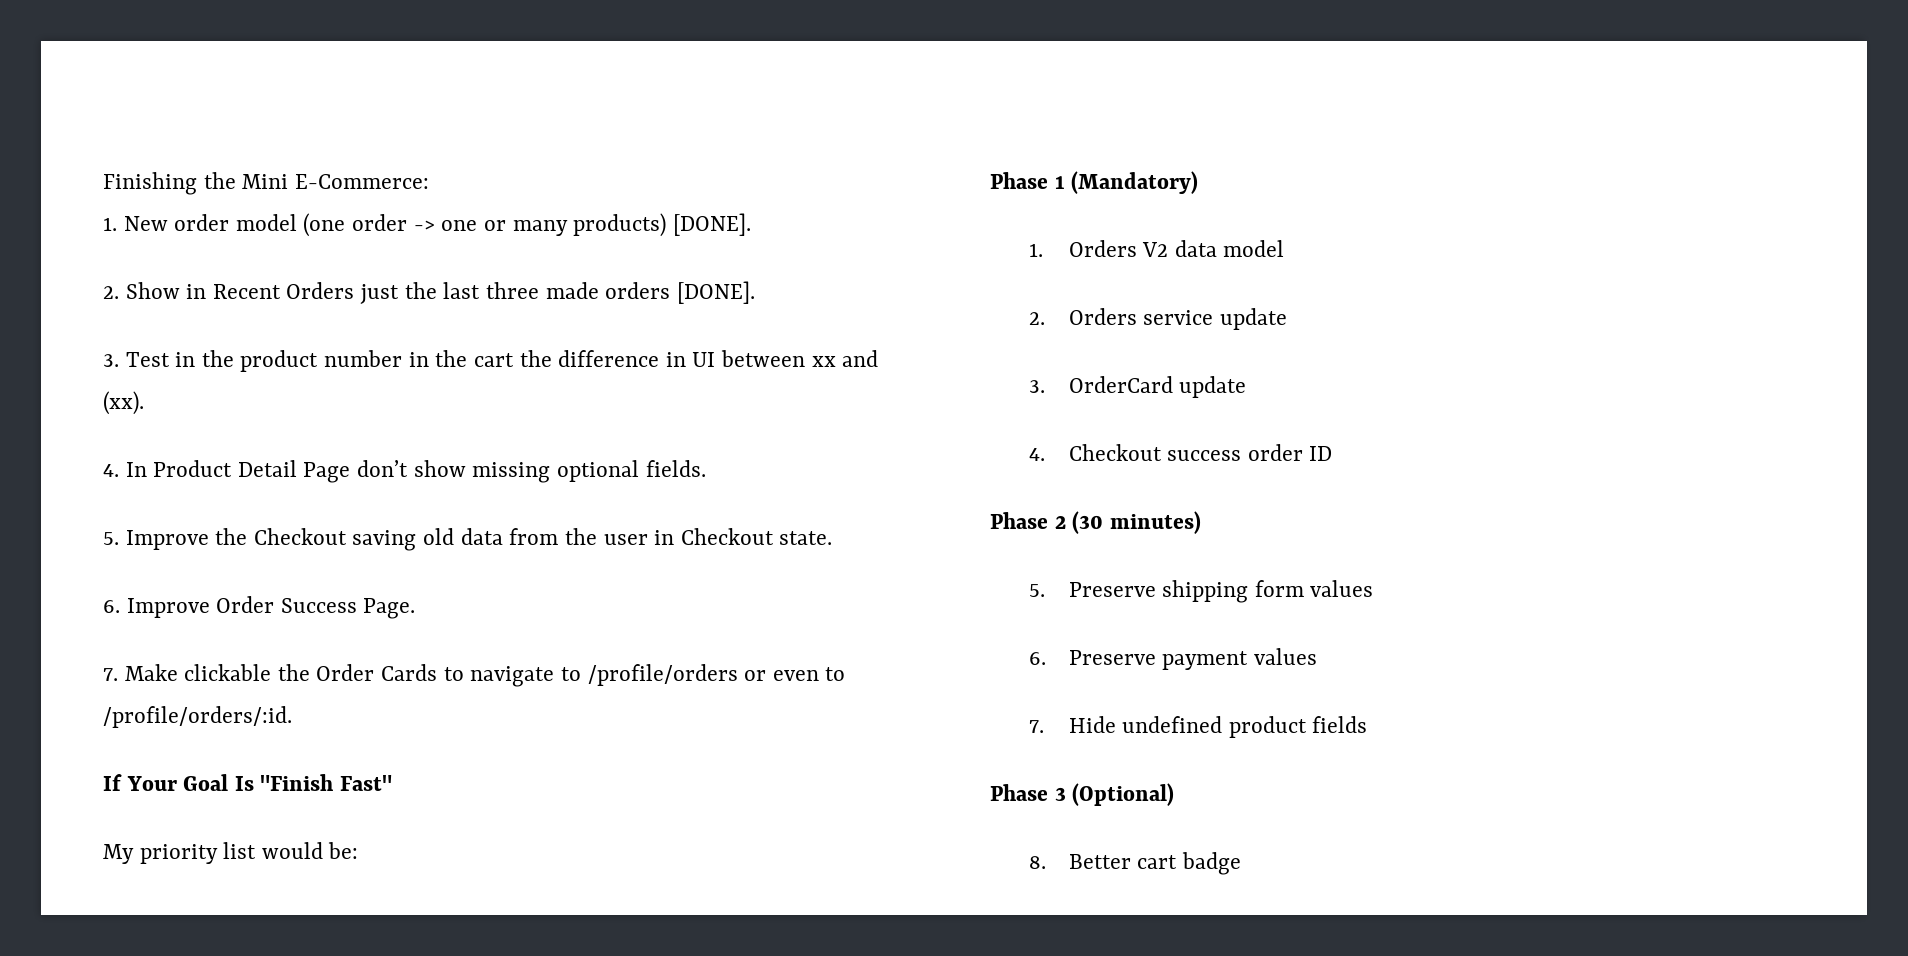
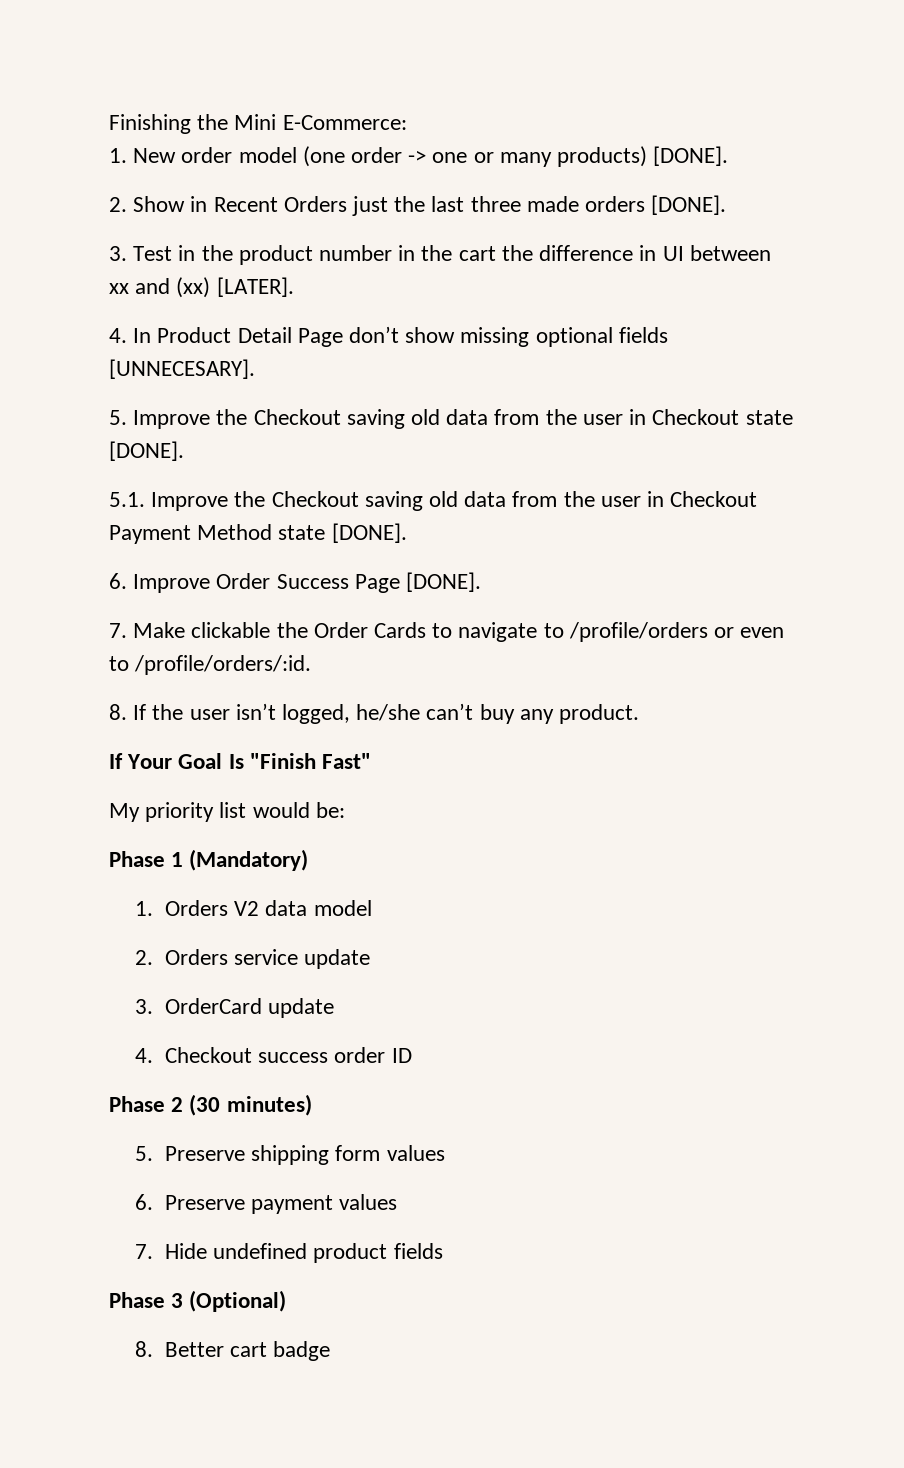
- 3. Test in the product number in the cart the difference in UI between xx and (xx).
+ 3. Test in the product number in the cart the difference in UI between xx and (xx) [LATER].
- 4. In Product Detail Page don’t show missing optional fields.
+ 4. In Product Detail Page don’t show missing optional fields [UNNECESARY].
- 5. Improve the Checkout saving old data from the user in Checkout state.
+ 5. Improve the Checkout saving old data from the user in Checkout state [DONE].
+ 5.1. Improve the Checkout saving old data from the user in Checkout Payment Method state [DONE].
- 6. Improve Order Success Page.
+ 6. Improve Order Success Page [DONE].
+ 8. If the user isn’t logged, he/she can’t buy any product.

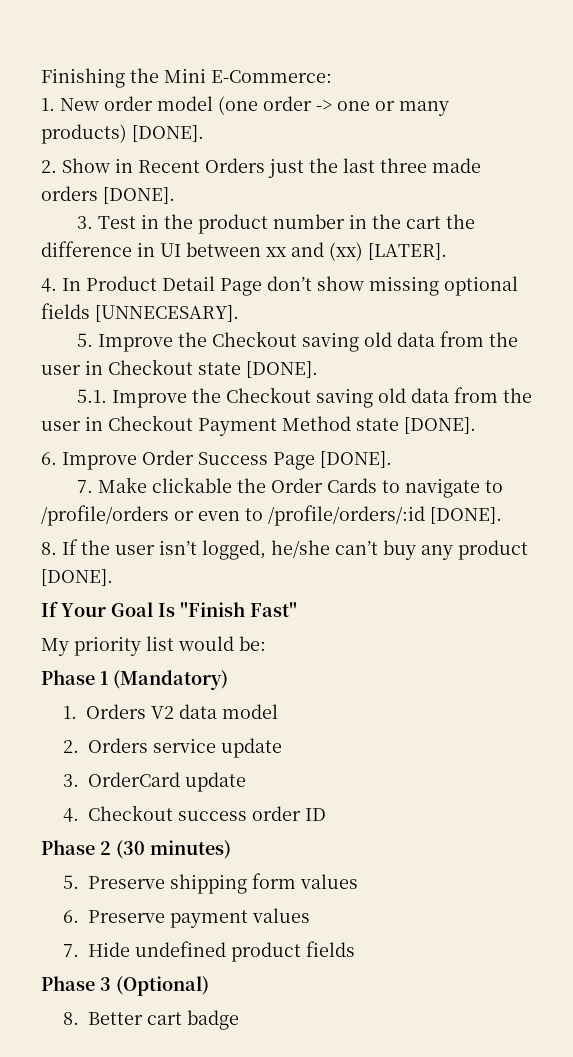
- 7. Make clickable the Order Cards to navigate to /profile/orders or even to /profile/orders/:id.
+ 7. Make clickable the Order Cards to navigate to /profile/orders or even to /profile/orders/:id [DONE].
- 8. If the user isn’t logged, he/she can’t buy any product.
+ 8. If the user isn’t logged, he/she can’t buy any product [DONE].

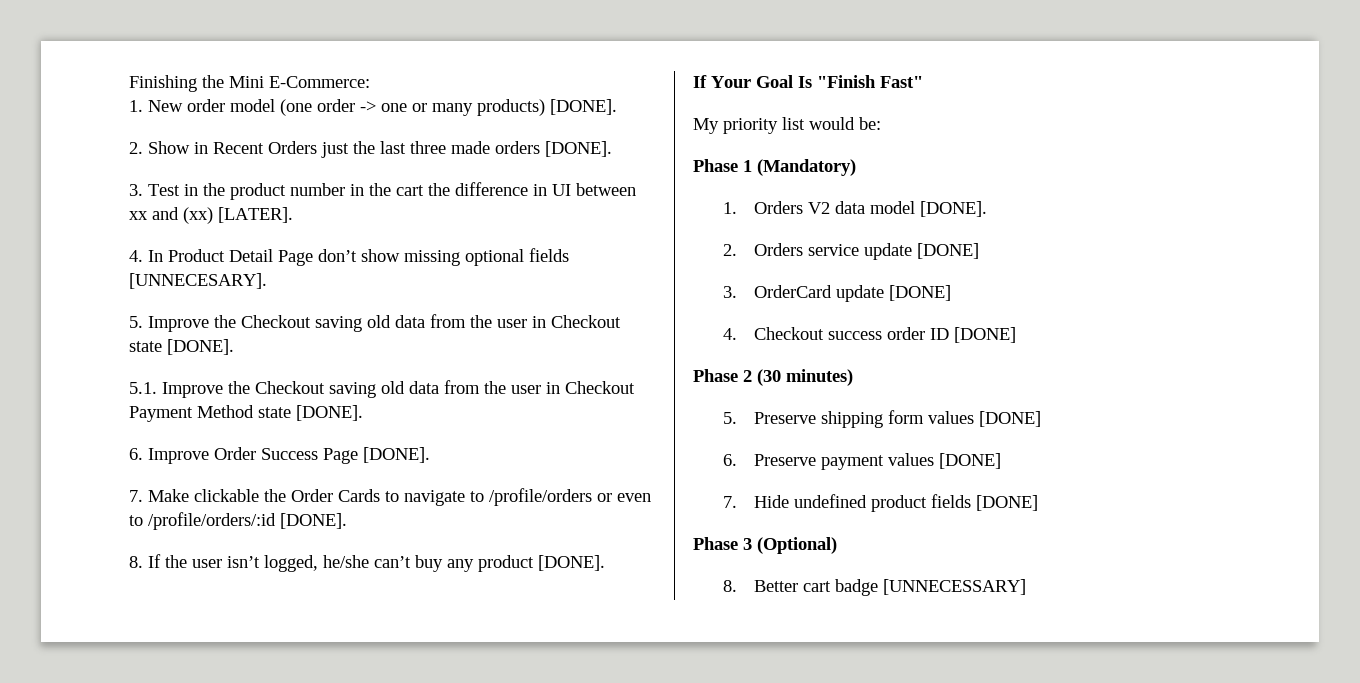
- 1. Orders V2 data model
+ 1. Orders V2 data model [DONE].
- 2. Orders service update
+ 2. Orders service update [DONE]
- 3. OrderCard update
+ 3. OrderCard update [DONE]
- 4. Checkout success order ID
+ 4. Checkout success order ID [DONE]
- 5. Preserve shipping form values
+ 5. Preserve shipping form values [DONE]
- 6. Preserve payment values
+ 6. Preserve payment values [DONE]
- 7. Hide undefined product fields
+ 7. Hide undefined product fields [DONE]
- 8. Better cart badge
+ 8. Better cart badge [UNNECESSARY]

